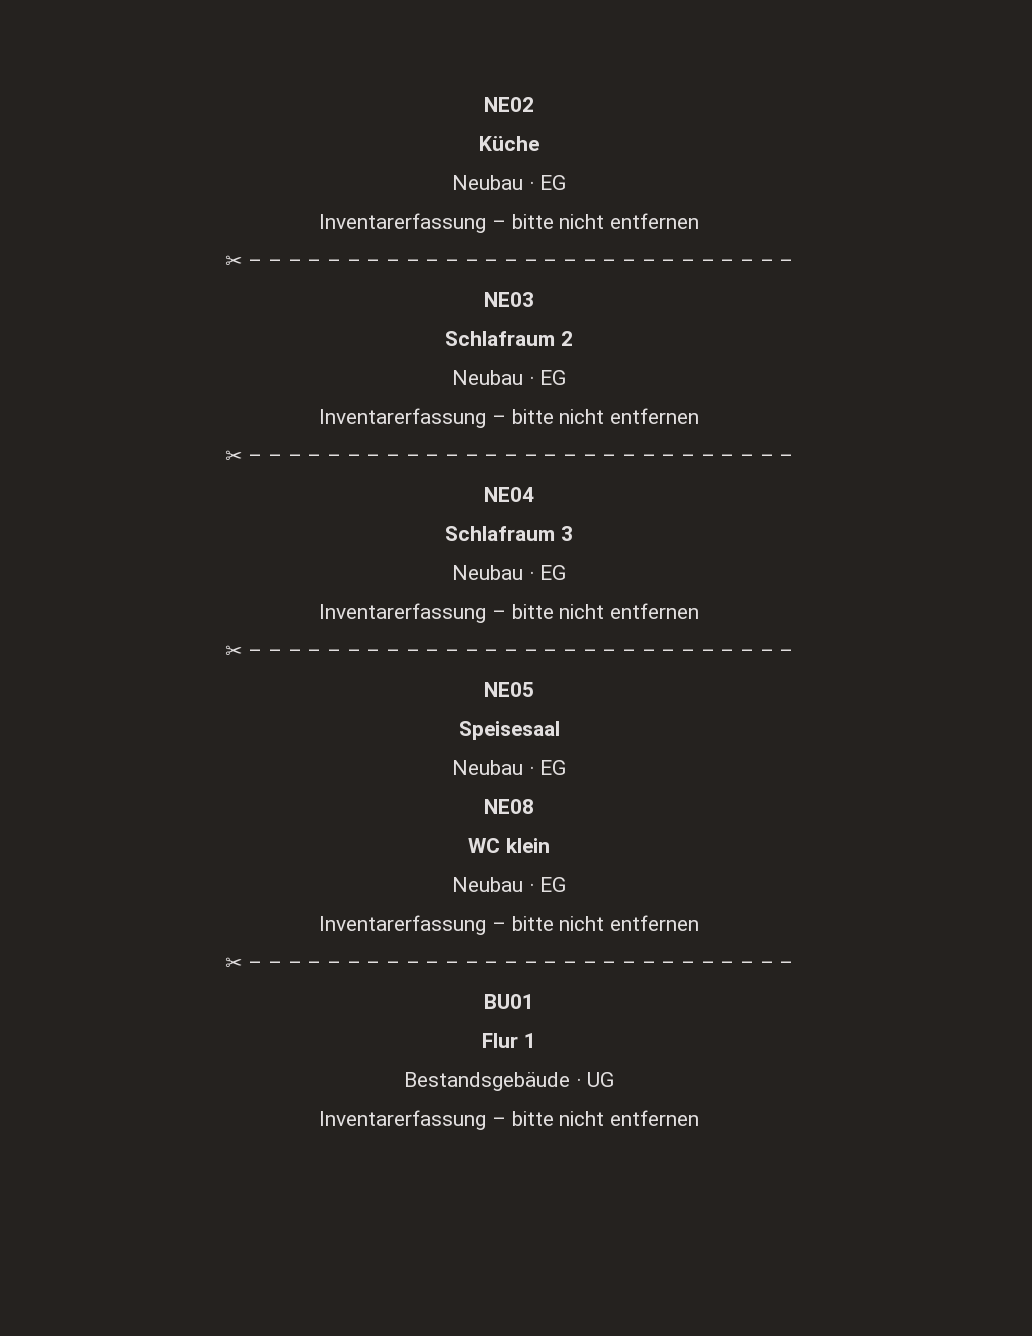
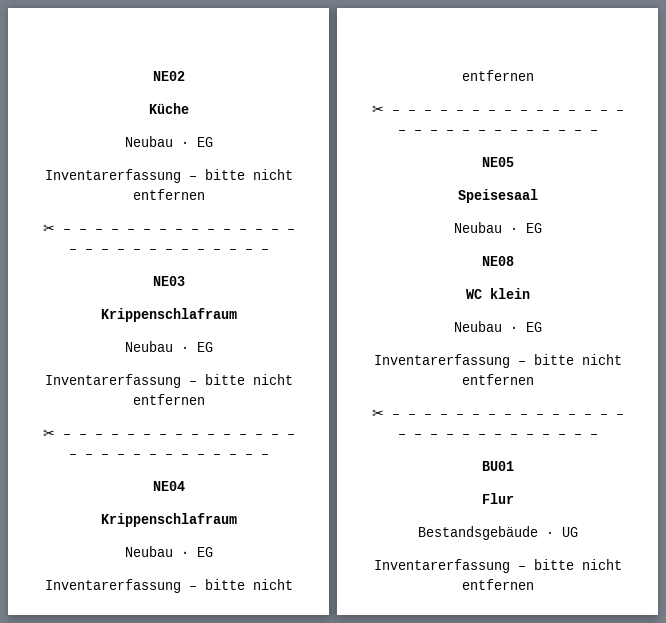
  NE03
- Schlafraum 2
+ Krippenschlafraum
  NE04
- Schlafraum 3
+ Krippenschlafraum
- Flur 1
+ Flur

